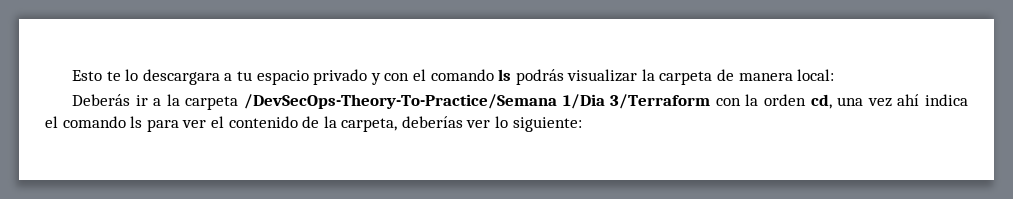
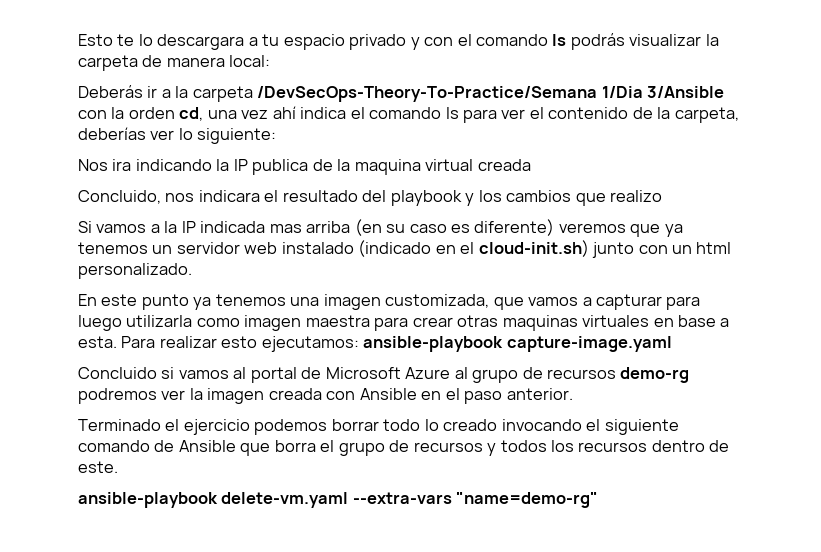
- Deberás ir a la carpeta /DevSecOps-Theory-To-Practice/Semana 1/Dia 3/Terraform con la orden cd, una vez ahí indica el comando ls para ver el contenido de la carpeta, deberías ver lo siguiente:
+ Deberás ir a la carpeta /DevSecOps-Theory-To-Practice/Semana 1/Dia 3/Ansible con la orden cd, una vez ahí indica el comando ls para ver el contenido de la carpeta, deberías ver lo siguiente:
+ Nos ira indicando la IP publica de la maquina virtual creada
+ Concluido, nos indicara el resultado del playbook y los cambios que realizo
+ Si vamos a la IP indicada mas arriba (en su caso es diferente) veremos que ya tenemos un servidor web instalado (indicado en el cloud-init.sh) junto con un html personalizado.
+ En este punto ya tenemos una imagen customizada, que vamos a capturar para luego utilizarla como imagen maestra para crear otras maquinas virtuales en base a esta. Para realizar esto ejecutamos: ansible-playbook capture-image.yaml
+ Concluido si vamos al portal de Microsoft Azure al grupo de recursos demo-rg podremos ver la imagen creada con Ansible en el paso anterior.
+ Terminado el ejercicio podemos borrar todo lo creado invocando el siguiente comando de Ansible que borra el grupo de recursos y todos los recursos dentro de este.
+ ansible-playbook delete-vm.yaml --extra-vars "name=demo-rg"

